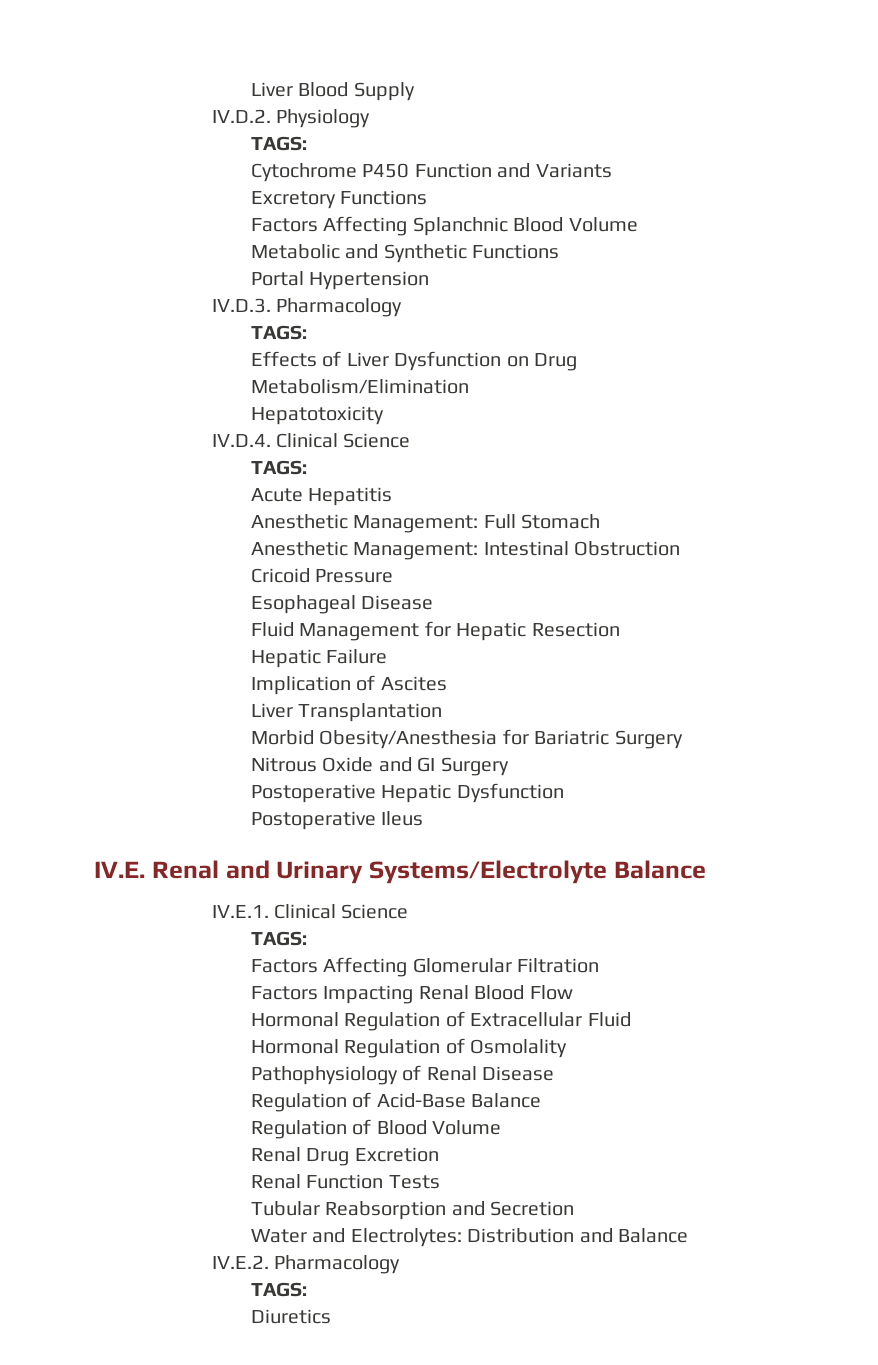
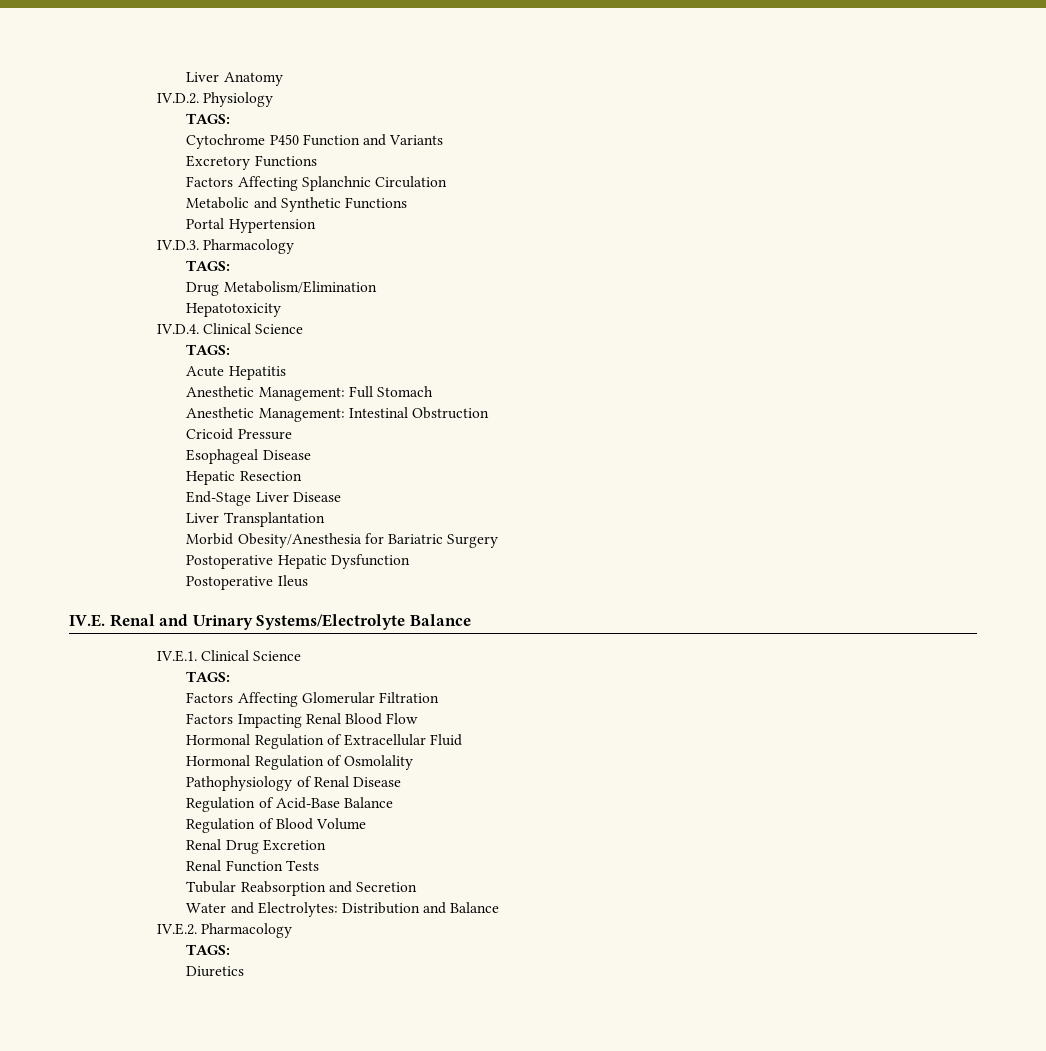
- Liver Blood Supply
+ Liver Anatomy
- Factors Affecting Splanchnic Blood Volume
+ Factors Affecting Splanchnic Circulation
- Effects of Liver Dysfunction on Drug Metabolism/Elimination
+ Drug Metabolism/Elimination
- Fluid Management for Hepatic Resection
+ Hepatic Resection
- Hepatic Failure
- Implication of Ascites
+ End-Stage Liver Disease
- Nitrous Oxide and GI Surgery

